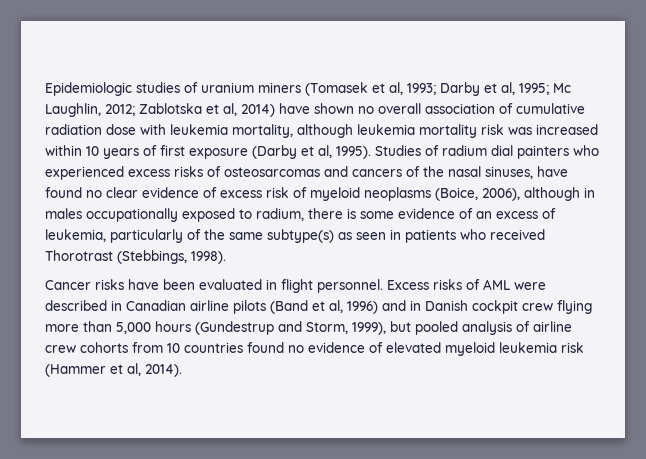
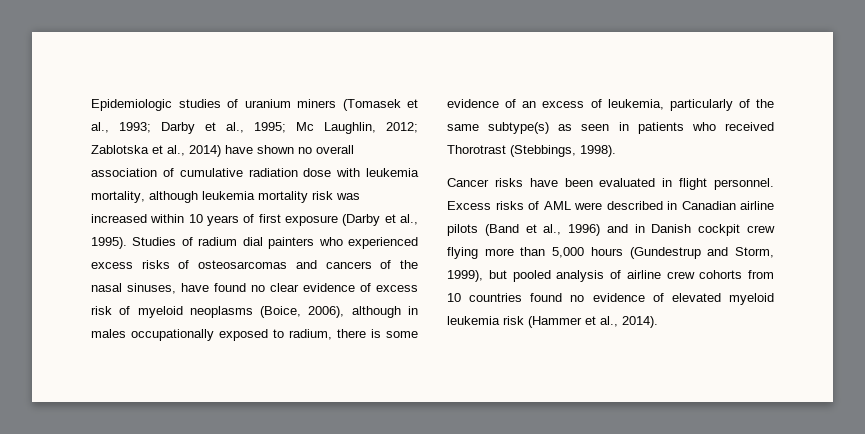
- Epidemiologic studies of uranium miners (Tomasek et al, 1993; Darby et al, 1995; Mc Laughlin, 2012; Zablotska et al, 2014) have shown no overall association of cumulative radiation dose with leukemia mortality, although leukemia mortality risk was increased within 10 years of first exposure (Darby et al, 1995).
+ Epidemiologic studies of uranium miners (Tomasek et al., 1993; Darby et al., 1995; Mc Laughlin, 2012; Zablotska et al., 2014) have shown no overall association of cumulative radiation dose with leukemia mortality, although leukemia mortality risk was increased within 10 years of first exposure (Darby et al., 1995).
- Excess risks of AML were described in Canadian airline pilots (Band et al, 1996) and in Danish cockpit crew flying more than 5,000 hours (Gundestrup and Storm, 1999), but pooled analysis of airline crew cohorts from 10 countries found no evidence of elevated myeloid leukemia risk (Hammer et al, 2014).
+ Excess risks of AML were described in Canadian airline pilots (Band et al., 1996) and in Danish cockpit crew flying more than 5,000 hours (Gundestrup and Storm, 1999), but pooled analysis of airline crew cohorts from 10 countries found no evidence of elevated myeloid leukemia risk (Hammer et al., 2014).

